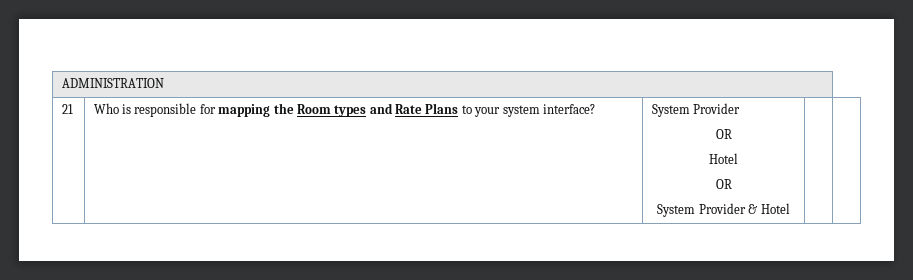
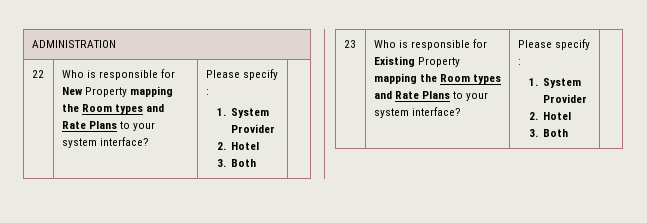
- 21 | Who is responsible for mapping the Room types and Rate Plans to your system interface? | System Provider
- OR
- Hotel
- OR
- System Provider & Hotel | |
+ 22 | Who is responsible for New Property mapping the Room types and Rate Plans to your system interface? | Please specify :
+ 1. System Provider
+ 2. Hotel
+ 3. Both |
+ 23 | Who is responsible for Existing Property mapping the Room types and Rate Plans to your system interface? | Please specify :
+ 1. System Provider
+ 2. Hotel
+ 3. Both |

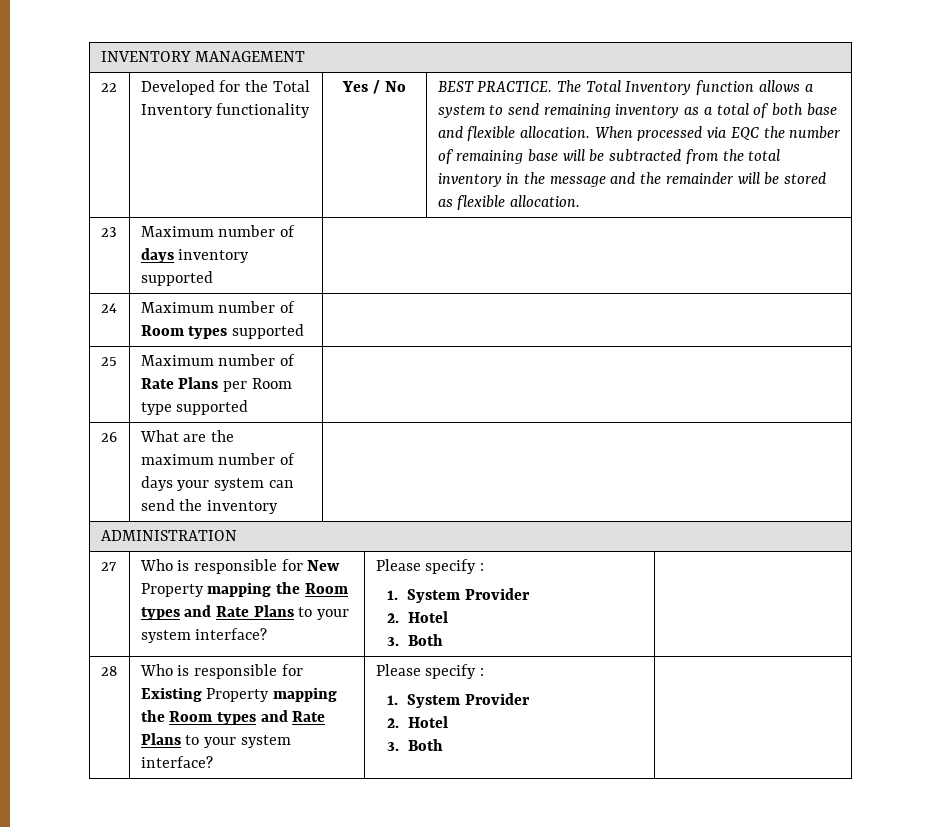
+ INVENTORY MANAGEMENT
+ 22 | Developed for the Total Inventory functionality | Yes / No | BEST PRACTICE. The Total Inventory function allows a system to send remaining inventory as a total of both base and flexible allocation. When processed via EQC the number of remaining base will be subtracted from the total inventory in the message and the remainder will be stored as flexible allocation.
+ 23 | Maximum number of days inventory supported |
+ 24 | Maximum number of Room types supported |
+ 25 | Maximum number of Rate Plans per Room type supported |
+ 26 | What are the maximum number of days your system can send the inventory |
- 22 | Who is responsible for New Property mapping the Room types and Rate Plans to your system interface? | Please specify :
+ 27 | Who is responsible for New Property mapping the Room types and Rate Plans to your system interface? | Please specify :
- 23 | Who is responsible for Existing Property mapping the Room types and Rate Plans to your system interface? | Please specify :
+ 28 | Who is responsible for Existing Property mapping the Room types and Rate Plans to your system interface? | Please specify :

